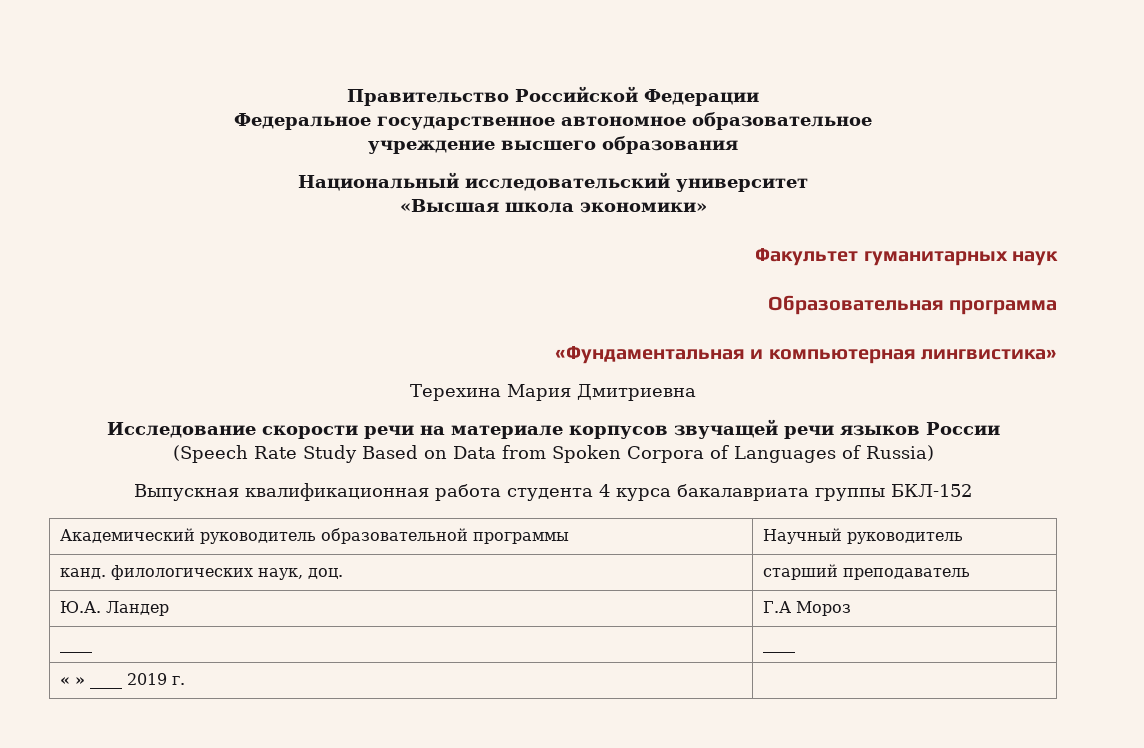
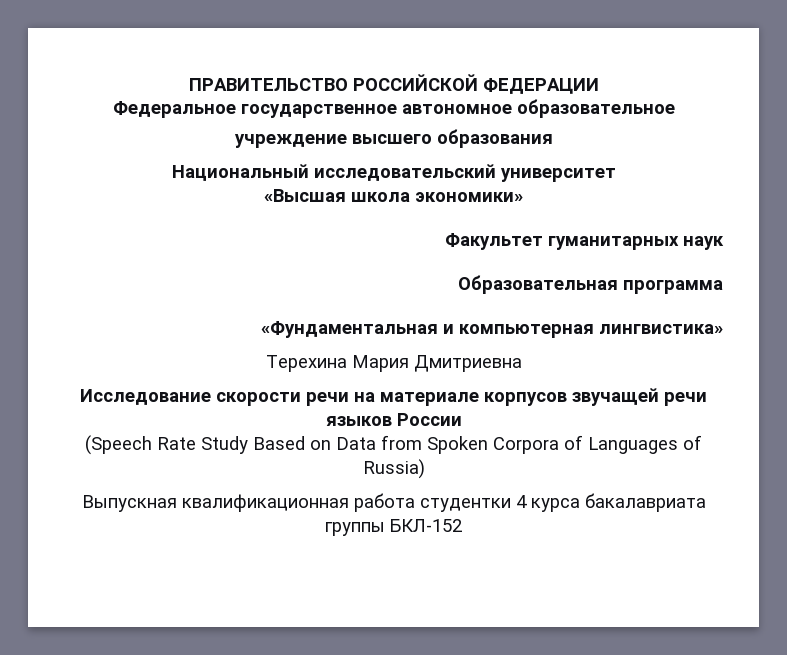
- Правительство Российской Федерации
+ ПРАВИТЕЛЬСТВО РОССИЙСКОЙ ФЕДЕРАЦИИ
- Выпускная квалификационная работа студента 4 курса бакалавриата группы БКЛ-152
+ Выпускная квалификационная работа студентки 4 курса бакалавриата группы БКЛ-152
- Академический руководитель образовательной программы | Научный руководитель
- канд. филологических наук, доц. | старший преподаватель
- Ю.А. Ландер | Г.А Мороз
- ____ | ____
- « » ____ 2019 г. |

